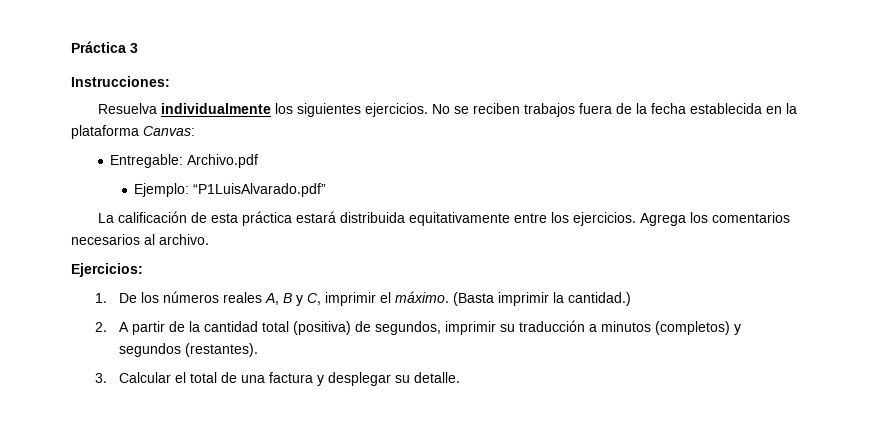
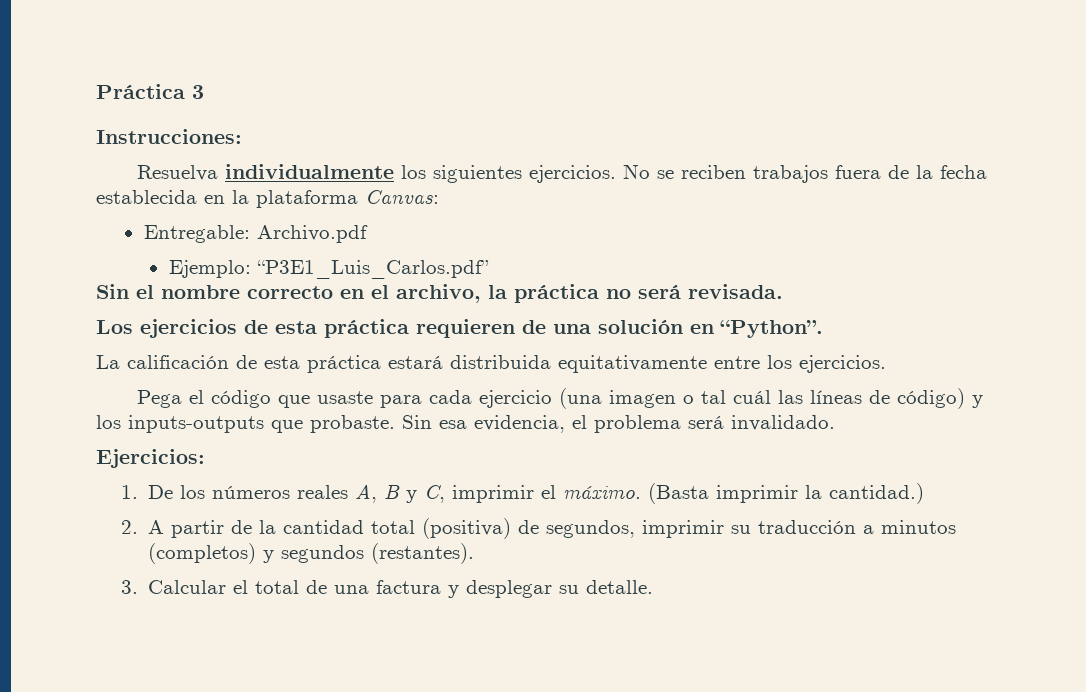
- Ejemplo: “P1LuisAlvarado.pdf”
+ Ejemplo: “P3E1_Luis_Carlos.pdf”
+ Sin el nombre correcto en el archivo, la práctica no será revisada.
+ Los ejercicios de esta práctica requieren de una solución en “Python”.
- La calificación de esta práctica estará distribuida equitativamente entre los ejercicios. Agrega los comentarios necesarios al archivo.
+ La calificación de esta práctica estará distribuida equitativamente entre los ejercicios.
+ Pega el código que usaste para cada ejercicio (una imagen o tal cuál las líneas de código) y los inputs-outputs que probaste. Sin esa evidencia, el problema será invalidado.

